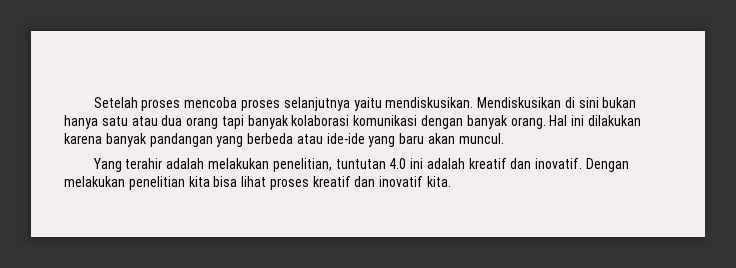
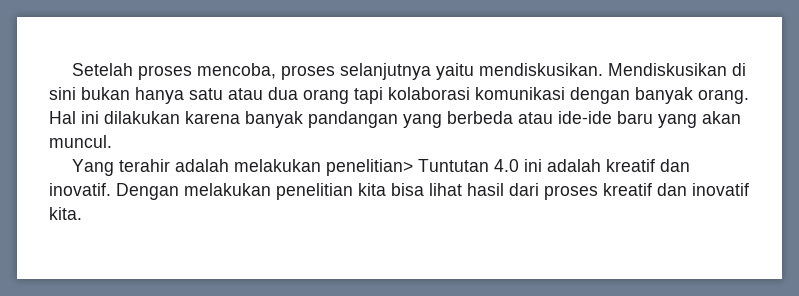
- Setelah proses mencoba proses selanjutnya yaitu mendiskusikan.
+ Setelah proses mencoba, proses selanjutnya yaitu mendiskusikan.
- Mendiskusikan di sini bukan hanya satu atau dua orang tapi banyak kolaborasi komunikasi dengan banyak orang.
+ Mendiskusikan di sini bukan hanya satu atau dua orang tapi kolaborasi komunikasi dengan banyak orang.
- Hal ini dilakukan karena banyak pandangan yang berbeda atau ide-ide yang baru akan muncul.
+ Hal ini dilakukan karena banyak pandangan yang berbeda atau ide-ide baru yang akan muncul.
- Yang terahir adalah melakukan penelitian, tuntutan 4.0 ini adalah kreatif dan inovatif.
+ Yang terahir adalah melakukan penelitian> Tuntutan 4.0 ini adalah kreatif dan inovatif.
- Dengan melakukan penelitian kita bisa lihat proses kreatif dan inovatif kita.
+ Dengan melakukan penelitian kita bisa lihat hasil dari proses kreatif dan inovatif kita.

